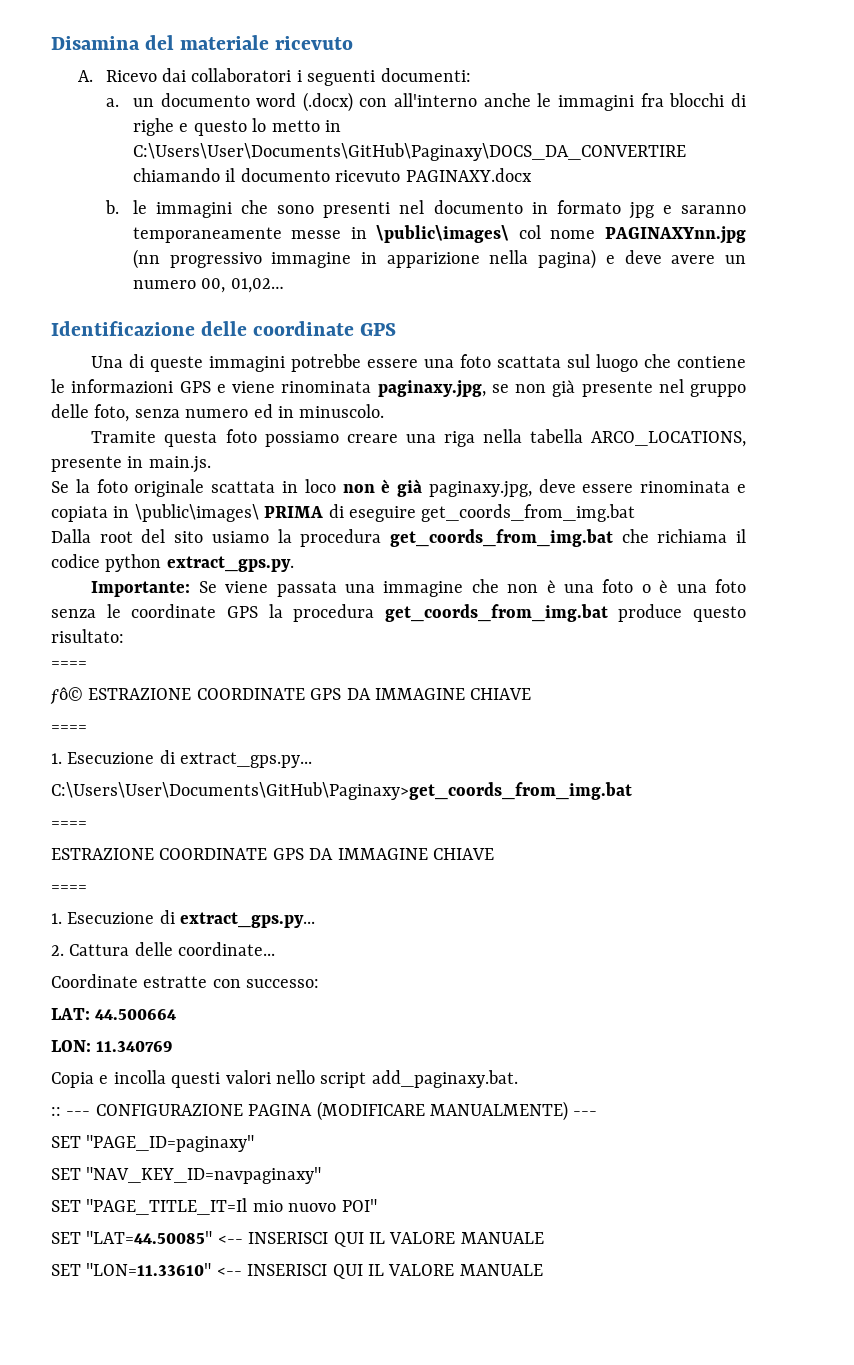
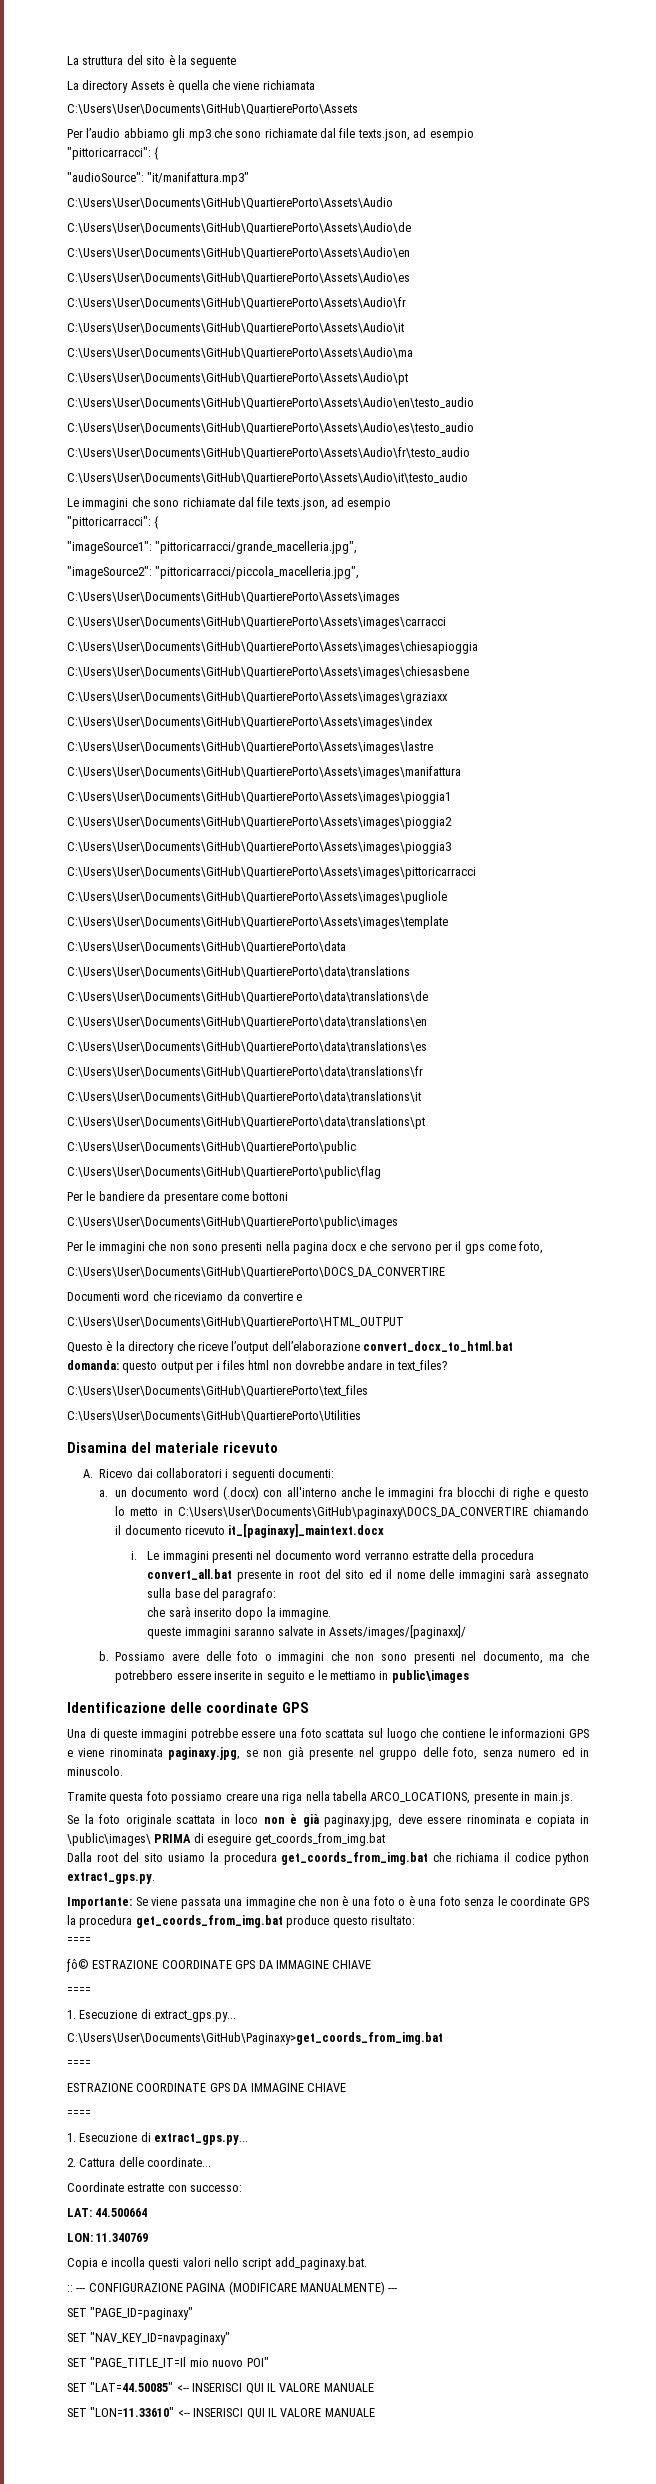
+ La struttura del sito è la seguente
+ La directory Assets è quella che viene richiamata
+ C:\Users\User\Documents\GitHub\QuartierePorto\Assets
+ Per l’audio abbiamo gli mp3 che sono richiamate dal file texts.json, ad esempio
+ "pittoricarracci": {
+ "audioSource": "it/manifattura.mp3"
+ C:\Users\User\Documents\GitHub\QuartierePorto\Assets\Audio
+ C:\Users\User\Documents\GitHub\QuartierePorto\Assets\Audio\de
+ C:\Users\User\Documents\GitHub\QuartierePorto\Assets\Audio\en
+ C:\Users\User\Documents\GitHub\QuartierePorto\Assets\Audio\es
+ C:\Users\User\Documents\GitHub\QuartierePorto\Assets\Audio\fr
+ C:\Users\User\Documents\GitHub\QuartierePorto\Assets\Audio\it
+ C:\Users\User\Documents\GitHub\QuartierePorto\Assets\Audio\ma
+ C:\Users\User\Documents\GitHub\QuartierePorto\Assets\Audio\pt
+ C:\Users\User\Documents\GitHub\QuartierePorto\Assets\Audio\en\testo_audio
+ C:\Users\User\Documents\GitHub\QuartierePorto\Assets\Audio\es\testo_audio
+ C:\Users\User\Documents\GitHub\QuartierePorto\Assets\Audio\fr\testo_audio
+ C:\Users\User\Documents\GitHub\QuartierePorto\Assets\Audio\it\testo_audio
+ Le immagini che sono richiamate dal file texts.json, ad esempio
+ "pittoricarracci": {
+ "imageSource1": "pittoricarracci/grande_macelleria.jpg",
+ "imageSource2": "pittoricarracci/piccola_macelleria.jpg",
+ C:\Users\User\Documents\GitHub\QuartierePorto\Assets\images
+ C:\Users\User\Documents\GitHub\QuartierePorto\Assets\images\carracci
+ C:\Users\User\Documents\GitHub\QuartierePorto\Assets\images\chiesapioggia
+ C:\Users\User\Documents\GitHub\QuartierePorto\Assets\images\chiesasbene
+ C:\Users\User\Documents\GitHub\QuartierePorto\Assets\images\graziaxx
+ C:\Users\User\Documents\GitHub\QuartierePorto\Assets\images\index
+ C:\Users\User\Documents\GitHub\QuartierePorto\Assets\images\lastre
+ C:\Users\User\Documents\GitHub\QuartierePorto\Assets\images\manifattura
+ C:\Users\User\Documents\GitHub\QuartierePorto\Assets\images\pioggia1
+ C:\Users\User\Documents\GitHub\QuartierePorto\Assets\images\pioggia2
+ C:\Users\User\Documents\GitHub\QuartierePorto\Assets\images\pioggia3
+ C:\Users\User\Documents\GitHub\QuartierePorto\Assets\images\pittoricarracci
+ C:\Users\User\Documents\GitHub\QuartierePorto\Assets\images\pugliole
+ C:\Users\User\Documents\GitHub\QuartierePorto\Assets\images\template
+ C:\Users\User\Documents\GitHub\QuartierePorto\data
+ C:\Users\User\Documents\GitHub\QuartierePorto\data\translations
+ C:\Users\User\Documents\GitHub\QuartierePorto\data\translations\de
+ C:\Users\User\Documents\GitHub\QuartierePorto\data\translations\en
+ C:\Users\User\Documents\GitHub\QuartierePorto\data\translations\es
+ C:\Users\User\Documents\GitHub\QuartierePorto\data\translations\fr
+ C:\Users\User\Documents\GitHub\QuartierePorto\data\translations\it
+ C:\Users\User\Documents\GitHub\QuartierePorto\data\translations\pt
+ C:\Users\User\Documents\GitHub\QuartierePorto\public
+ C:\Users\User\Documents\GitHub\QuartierePorto\public\flag
+ Per le bandiere da presentare come bottoni
+ C:\Users\User\Documents\GitHub\QuartierePorto\public\images
+ Per le immagini che non sono presenti nella pagina docx e che servono per il gps come foto,
+ C:\Users\User\Documents\GitHub\QuartierePorto\DOCS_DA_CONVERTIRE
+ Documenti word che riceviamo da convertire e
+ C:\Users\User\Documents\GitHub\QuartierePorto\HTML_OUTPUT
+ Questo è la directory che riceve l’output dell’elaborazione convert_docx_to_html.bat
+ domanda: questo output per i files html non dovrebbe andare in text_files?
+ C:\Users\User\Documents\GitHub\QuartierePorto\text_files
+ C:\Users\User\Documents\GitHub\QuartierePorto\Utilities
- a. un documento word (.docx) con all'interno anche le immagini fra blocchi di righe e questo lo metto in C:\Users\User\Documents\GitHub\Paginaxy\DOCS_DA_CONVERTIRE chiamando il documento ricevuto PAGINAXY.docx
- b. le immagini che sono presenti nel documento in formato jpg e saranno temporaneamente messe in \public\images\ col nome PAGINAXYnn.jpg (nn progressivo immagine in apparizione nella pagina) e deve avere un numero 00, 01,02…
+ a. un documento word (.docx) con all'interno anche le immagini fra blocchi di righe e questo lo metto in C:\Users\User\Documents\GitHub\paginaxy\DOCS_DA_CONVERTIRE chiamando il documento ricevuto it_[paginaxy]_maintext.docx
+ i. Le immagini presenti nel documento word verranno estratte della procedura convert_all.bat presente in root del sito ed il nome delle immagini sarà assegnato sulla base del paragrafo:
+ che sarà inserito dopo la immagine.
+ queste immagini saranno salvate in Assets/images/[paginaxx]/
+ b. Possiamo avere delle foto o immagini che non sono presenti nel documento, ma che potrebbero essere inserite in seguito e le mettiamo in public\images

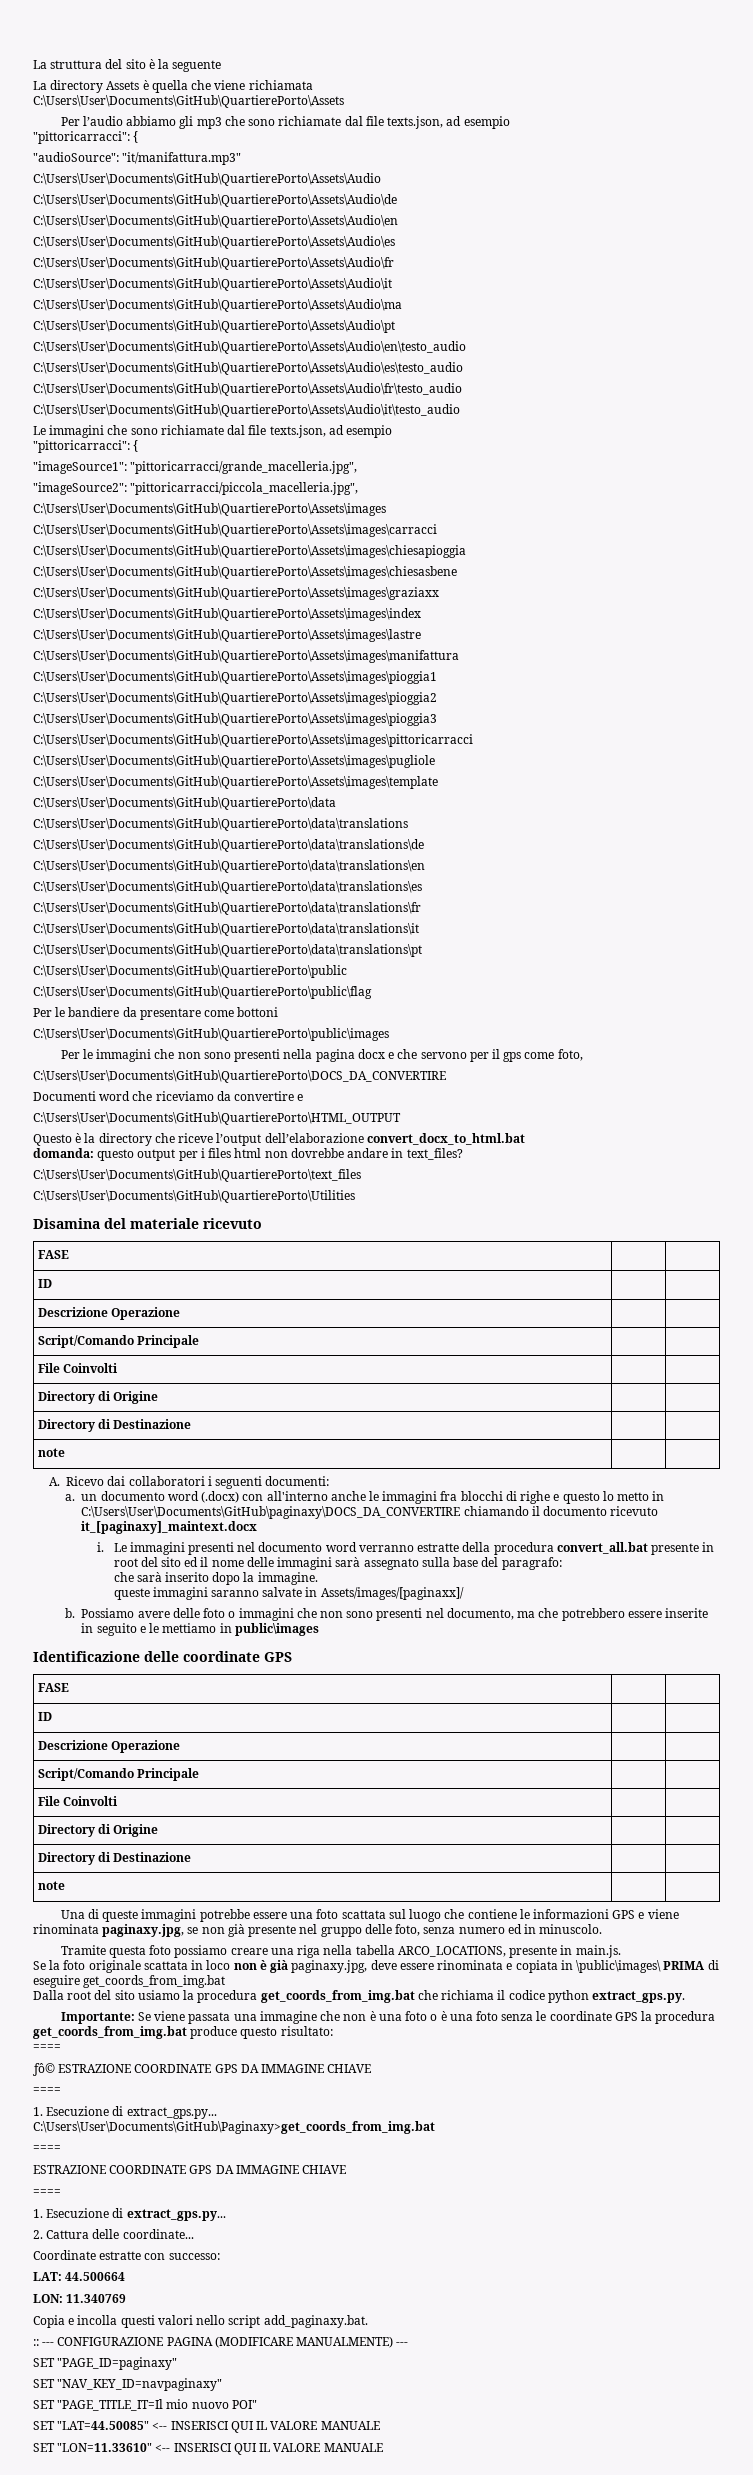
  Disamina del materiale ricevuto
+ FASE | |
+ ID | |
+ Descrizione Operazione | |
+ Script/Comando Principale | |
+ File Coinvolti | |
+ Directory di Origine | |
+ Directory di Destinazione | |
+ note | |
  Identificazione delle coordinate GPS
+ FASE | |
+ ID | |
+ Descrizione Operazione | |
+ Script/Comando Principale | |
+ File Coinvolti | |
+ Directory di Origine | |
+ Directory di Destinazione | |
+ note | |

